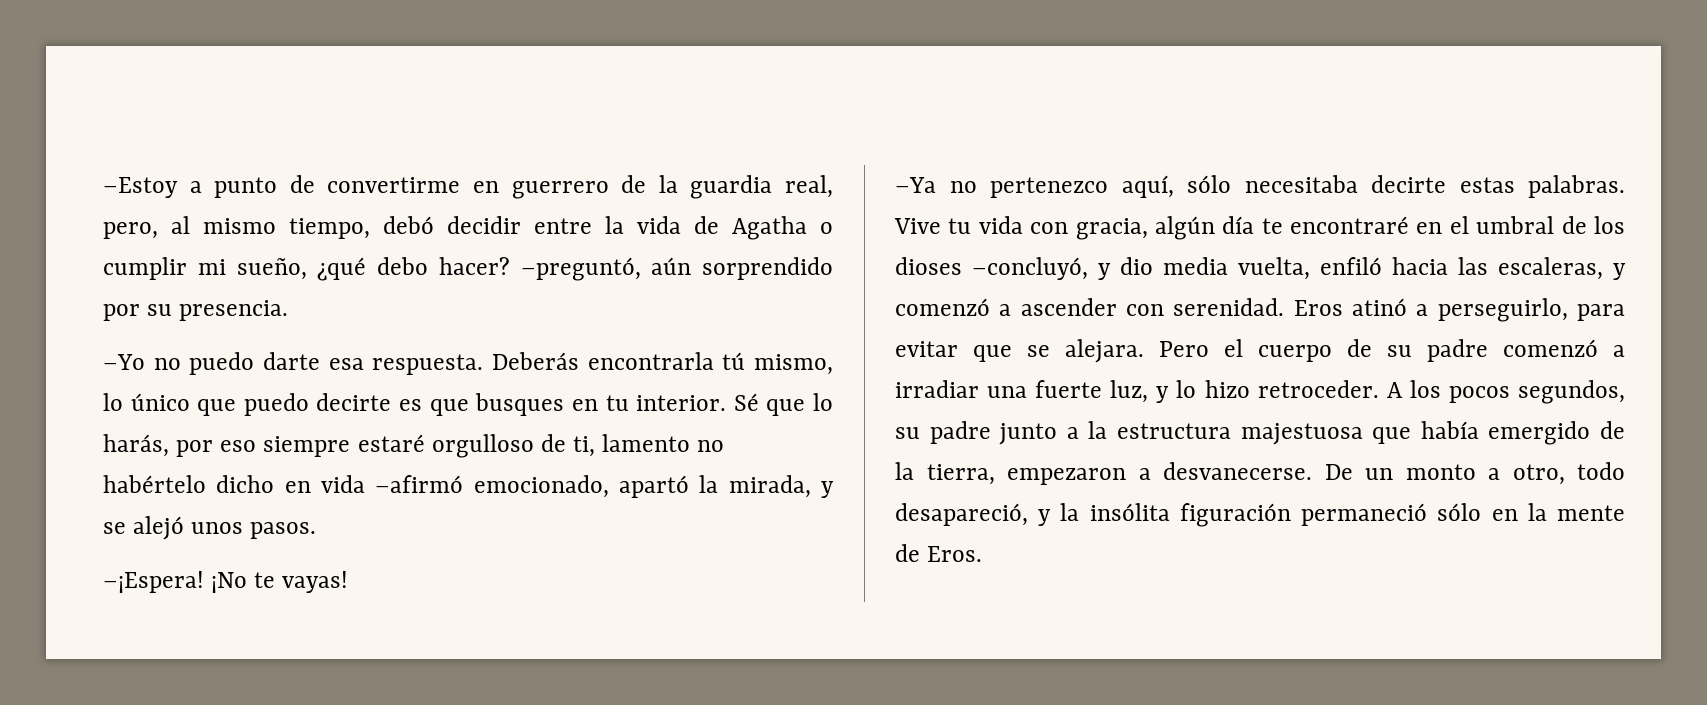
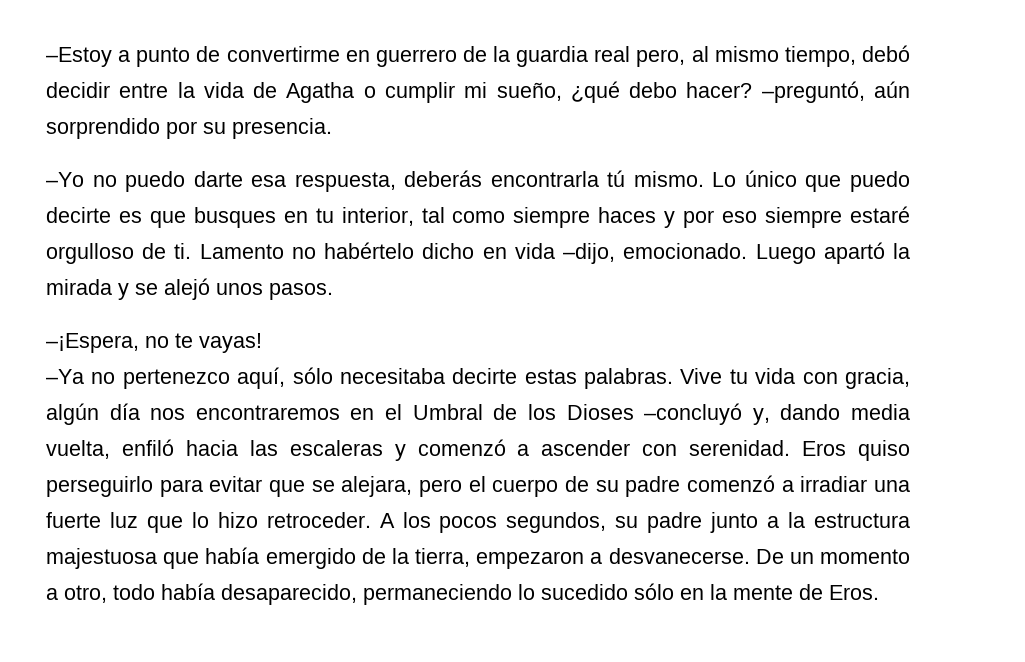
- –Estoy a punto de convertirme en guerrero de la guardia real, pero, al mismo tiempo, debó decidir entre la vida de Agatha o cumplir mi sueño, ¿qué debo hacer?
+ –Estoy a punto de convertirme en guerrero de la guardia real pero, al mismo tiempo, debó decidir entre la vida de Agatha o cumplir mi sueño, ¿qué debo hacer?
- –Yo no puedo darte esa respuesta. Deberás encontrarla tú mismo, lo único que puedo decirte es que busques en tu interior. Sé que lo harás, por eso siempre estaré orgulloso de ti, lamento no habértelo dicho en vida –afirmó emocionado, apartó la mirada, y se alejó unos pasos.
+ –Yo no puedo darte esa respuesta, deberás encontrarla tú mismo. Lo único que puedo decirte es que busques en tu interior, tal como siempre haces y por eso siempre estaré orgulloso de ti. Lamento no habértelo dicho en vida –dijo, emocionado. Luego apartó la mirada y se alejó unos pasos.
- –¡Espera! ¡No te vayas!
+ –¡Espera, no te vayas!
- Vive tu vida con gracia, algún día te encontraré en el umbral de los dioses –concluyó, y dio media vuelta, enfiló hacia las escaleras, y comenzó a ascender con serenidad.
+ Vive tu vida con gracia, algún día nos encontraremos en el Umbral de los Dioses –concluyó y, dando media vuelta, enfiló hacia las escaleras y comenzó a ascender con serenidad.
- Eros atinó a perseguirlo, para evitar que se alejara. Pero el cuerpo de su padre comenzó a irradiar una fuerte luz, y lo hizo retroceder.
+ Eros quiso perseguirlo para evitar que se alejara, pero el cuerpo de su padre comenzó a irradiar una fuerte luz que lo hizo retroceder.
- De un monto a otro, todo desapareció, y la insólita figuración permaneció sólo en la mente de Eros.
+ De un momento a otro, todo había desaparecido, permaneciendo lo sucedido sólo en la mente de Eros.

